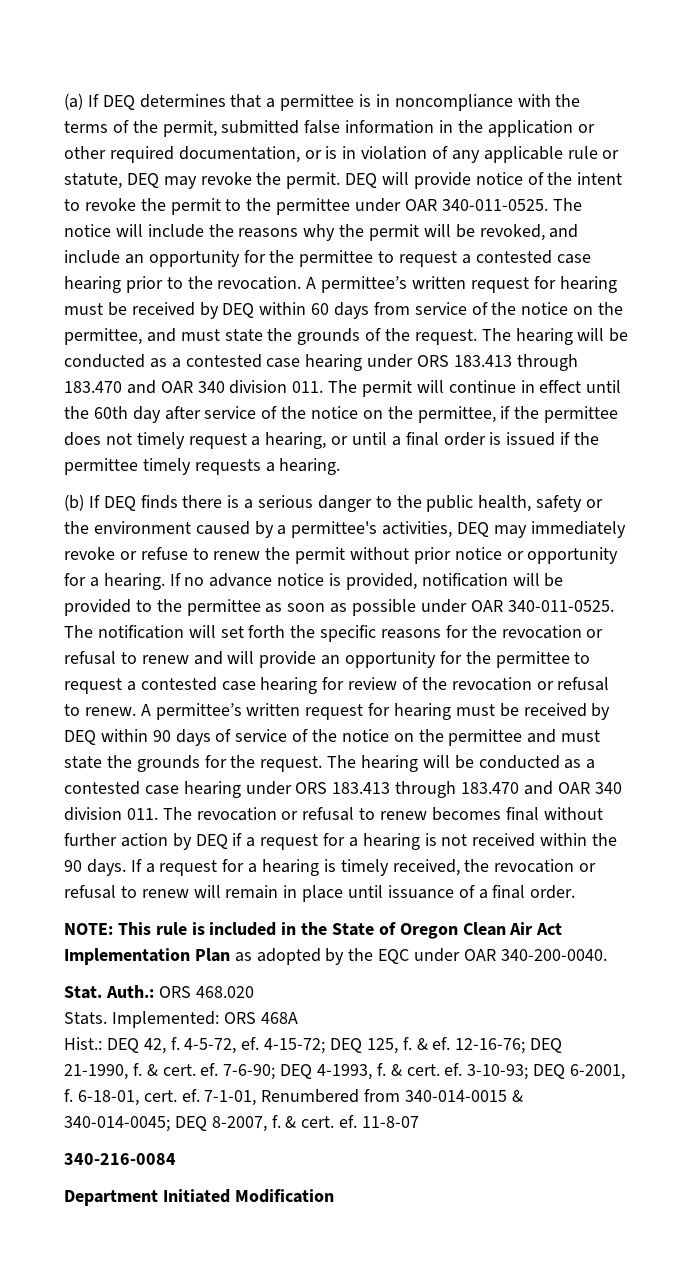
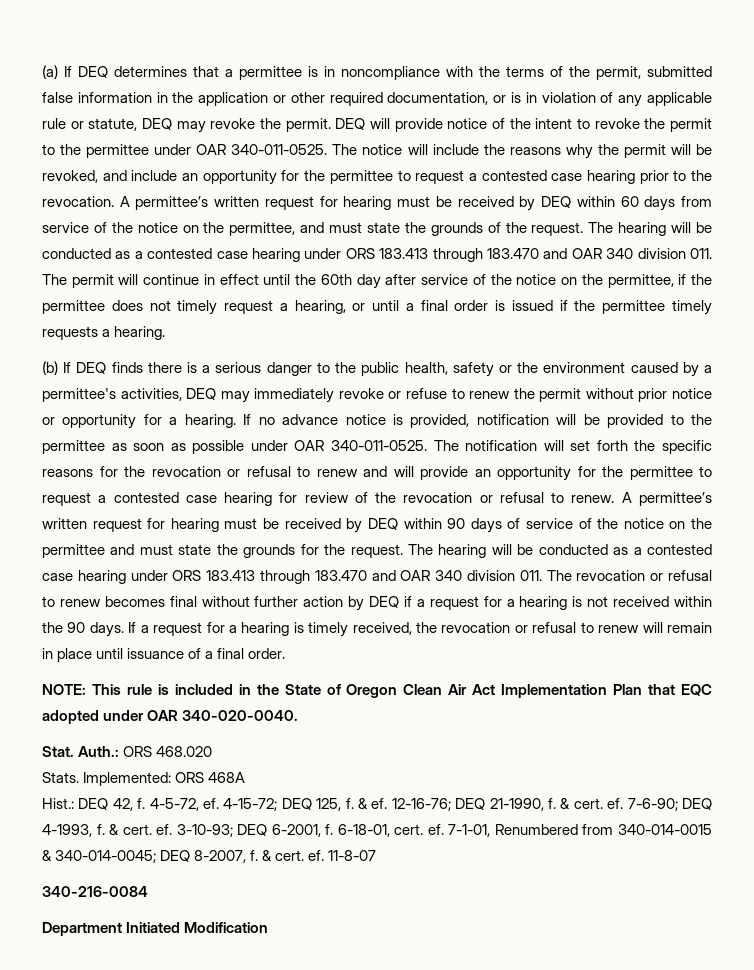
- NOTE: This rule is included in the State of Oregon Clean Air Act Implementation Plan as adopted by the EQC under OAR 340-200-0040.
+ NOTE: This rule is included in the State of Oregon Clean Air Act Implementation Plan that EQC adopted under OAR 340-020-0040.

